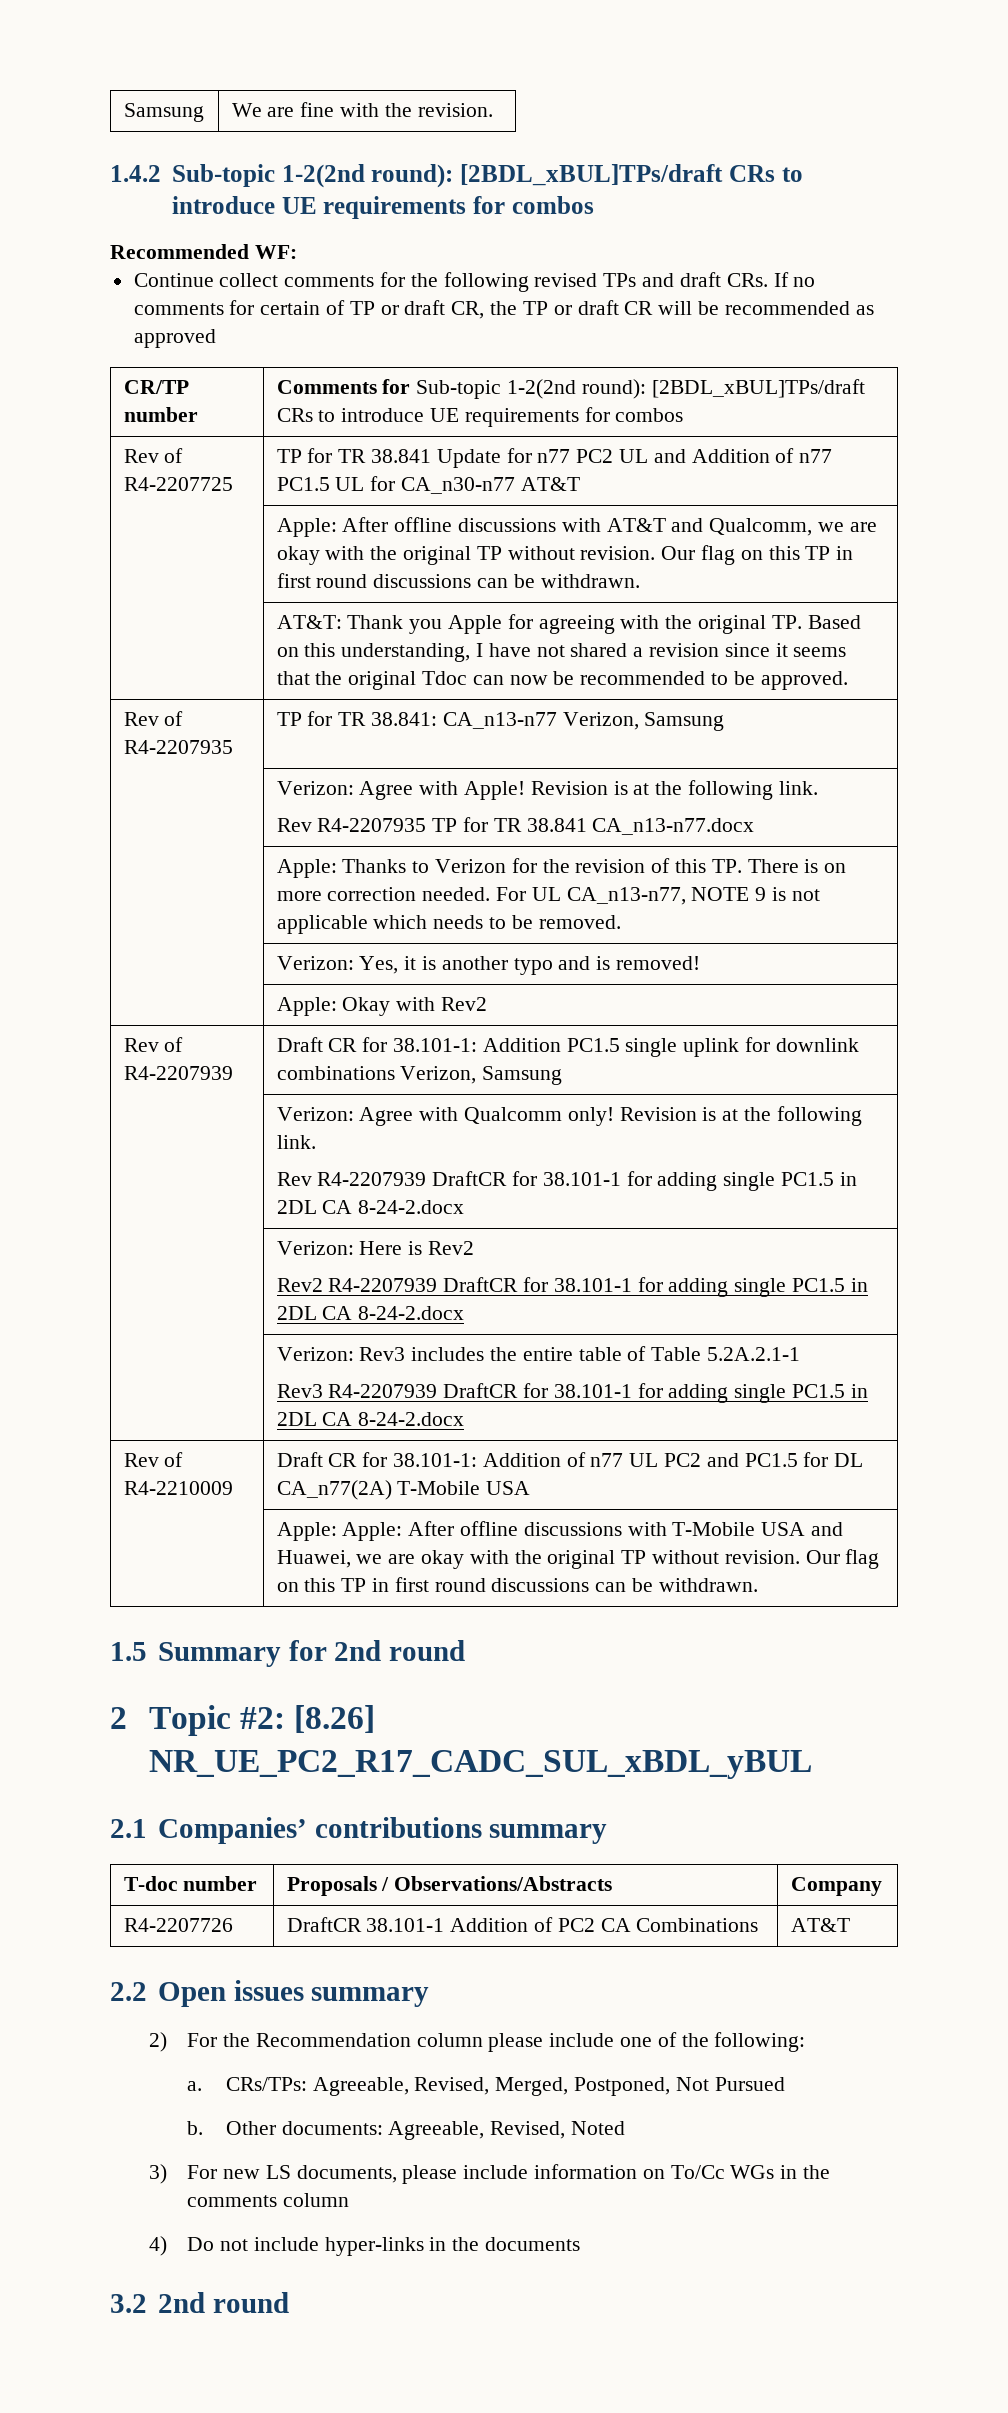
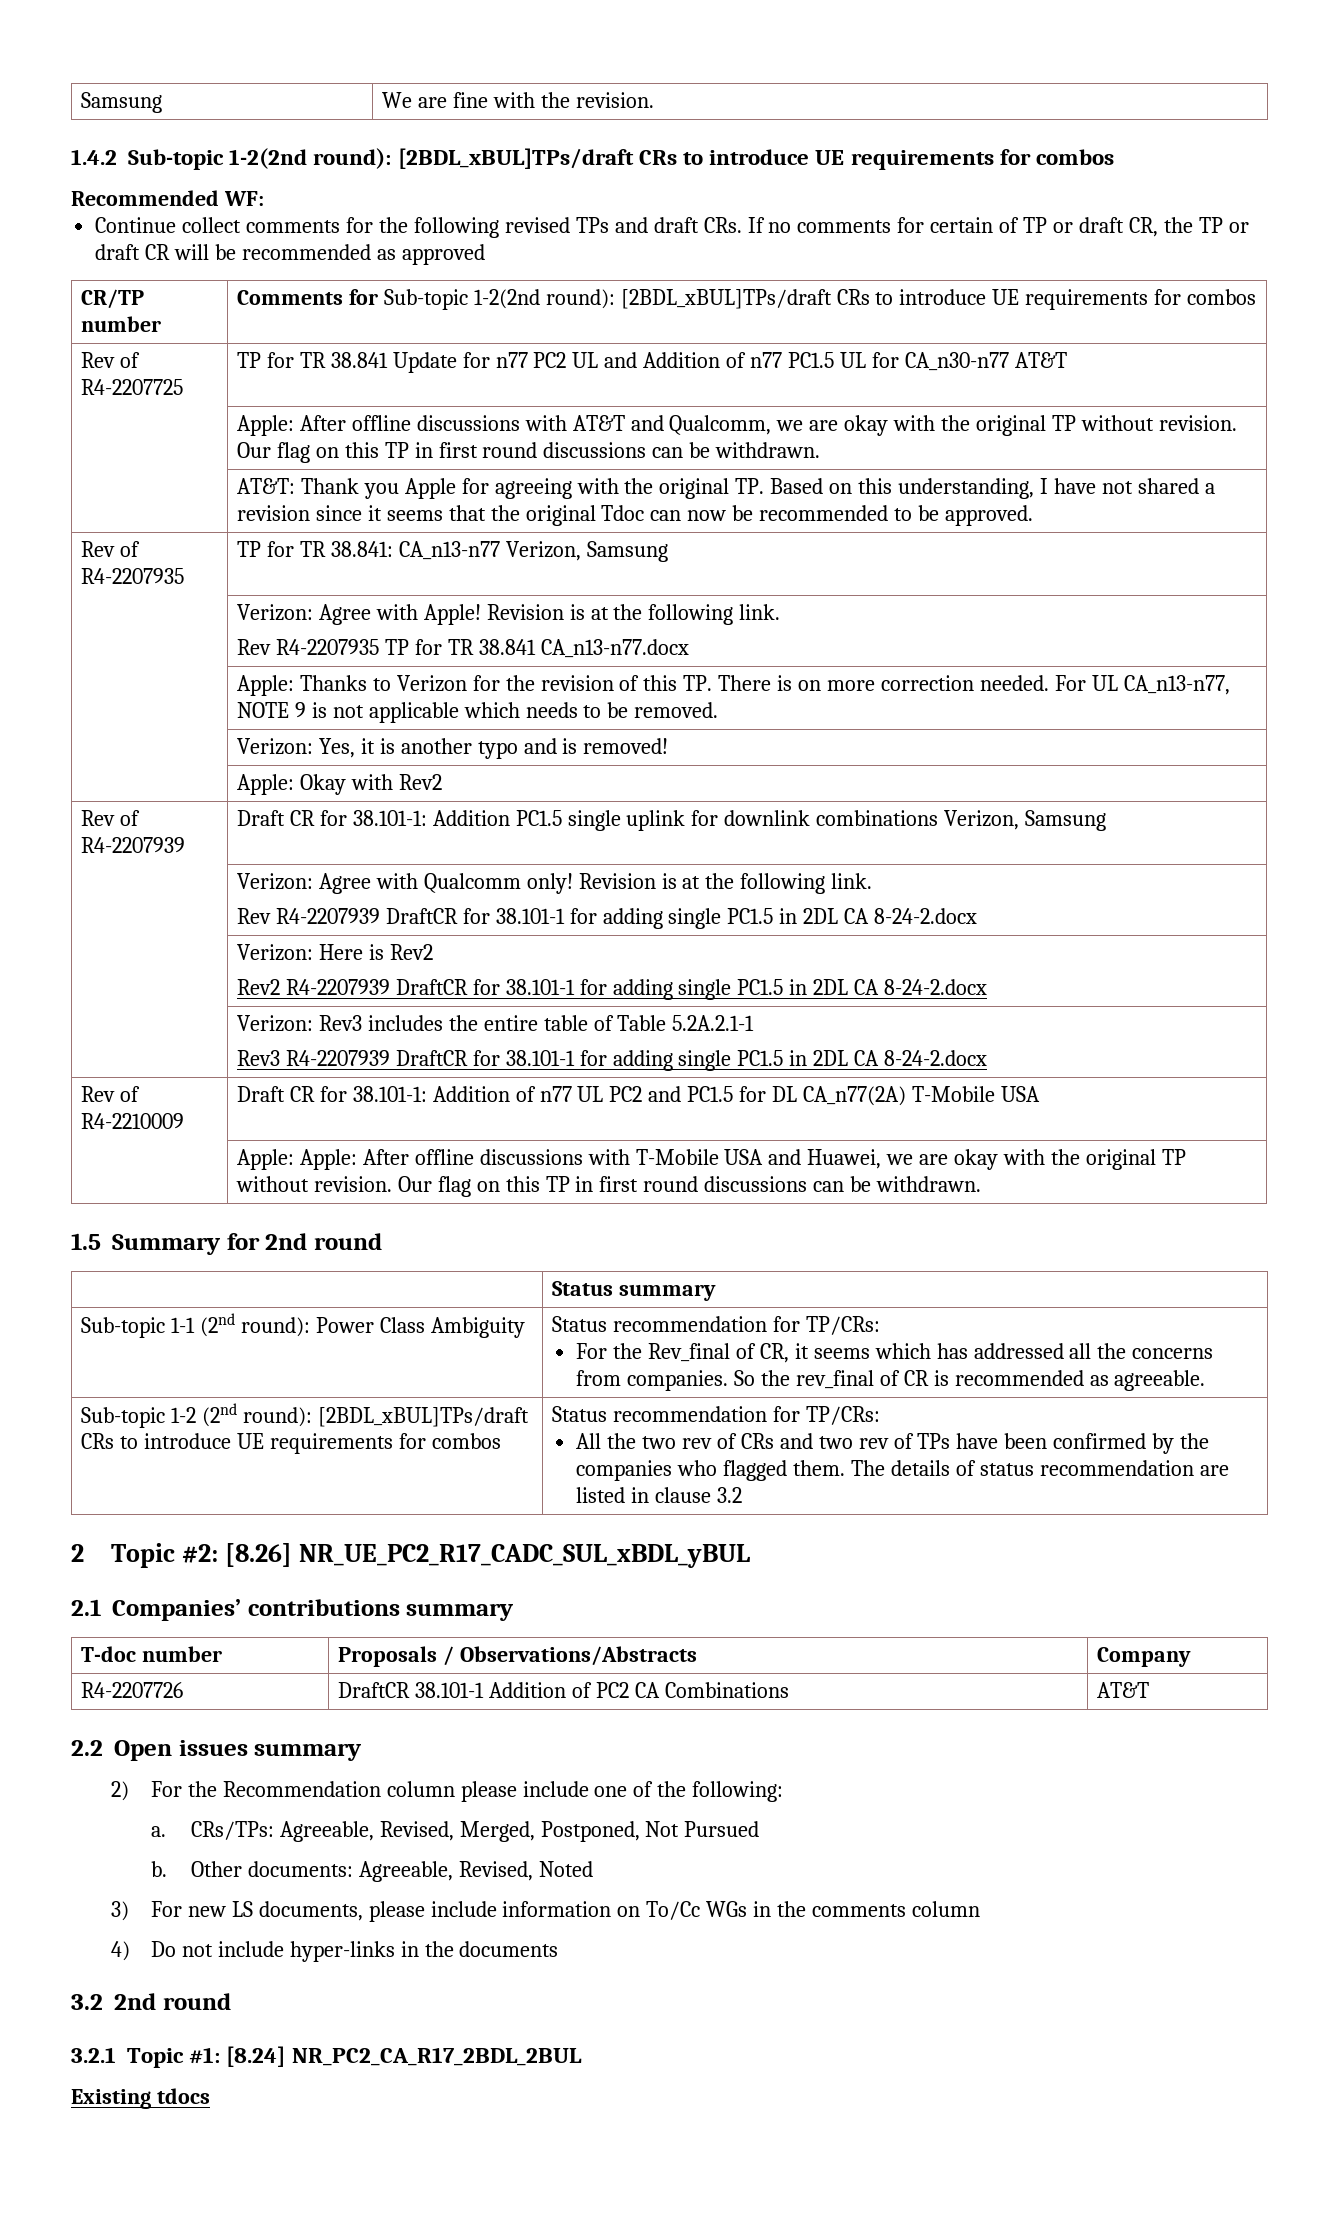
+ | Status summary
+ Sub-topic 1-1 (2nd round): Power Class Ambiguity | Status recommendation for TP/CRs:
+ For the Rev_final of CR, it seems which has addressed all the concerns from companies. So the rev_final of CR is recommended as agreeable.
+ Sub-topic 1-2 (2nd round): [2BDL_xBUL]TPs/draft CRs to introduce UE requirements for combos | Status recommendation for TP/CRs:
+ All the two rev of CRs and two rev of TPs have been confirmed by the companies who flagged them. The details of status recommendation are listed in clause 3.2
+ 3.2.1 Topic #1: [8.24] NR_PC2_CA_R17_2BDL_2BUL
+ Existing tdocs

